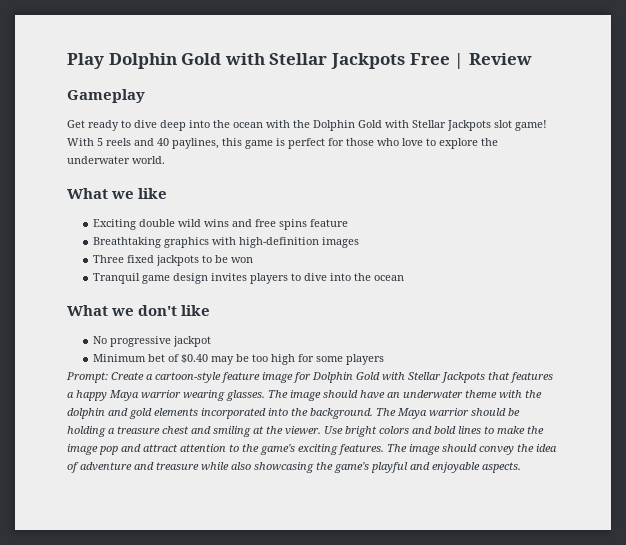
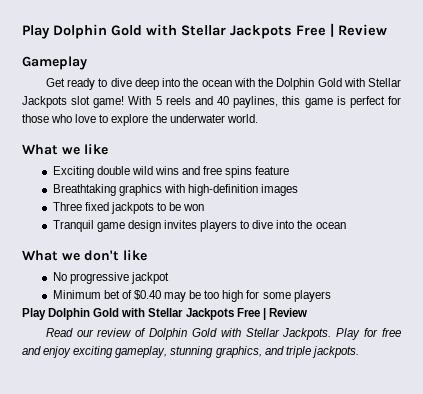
  Minimum bet of $0.40 may be too high for some players
- Prompt: Create a cartoon-style feature image for Dolphin Gold with Stellar Jackpots that features a happy Maya warrior wearing glasses. The image should have an underwater theme with the dolphin and gold elements incorporated into the background. The Maya warrior should be holding a treasure chest and smiling at the viewer. Use bright colors and bold lines to make the image pop and attract attention to the game's exciting features. The image should convey the idea of adventure and treasure while also showcasing the game's playful and enjoyable aspects.
+ Play Dolphin Gold with Stellar Jackpots Free | Review
+ Read our review of Dolphin Gold with Stellar Jackpots. Play for free and enjoy exciting gameplay, stunning graphics, and triple jackpots.

